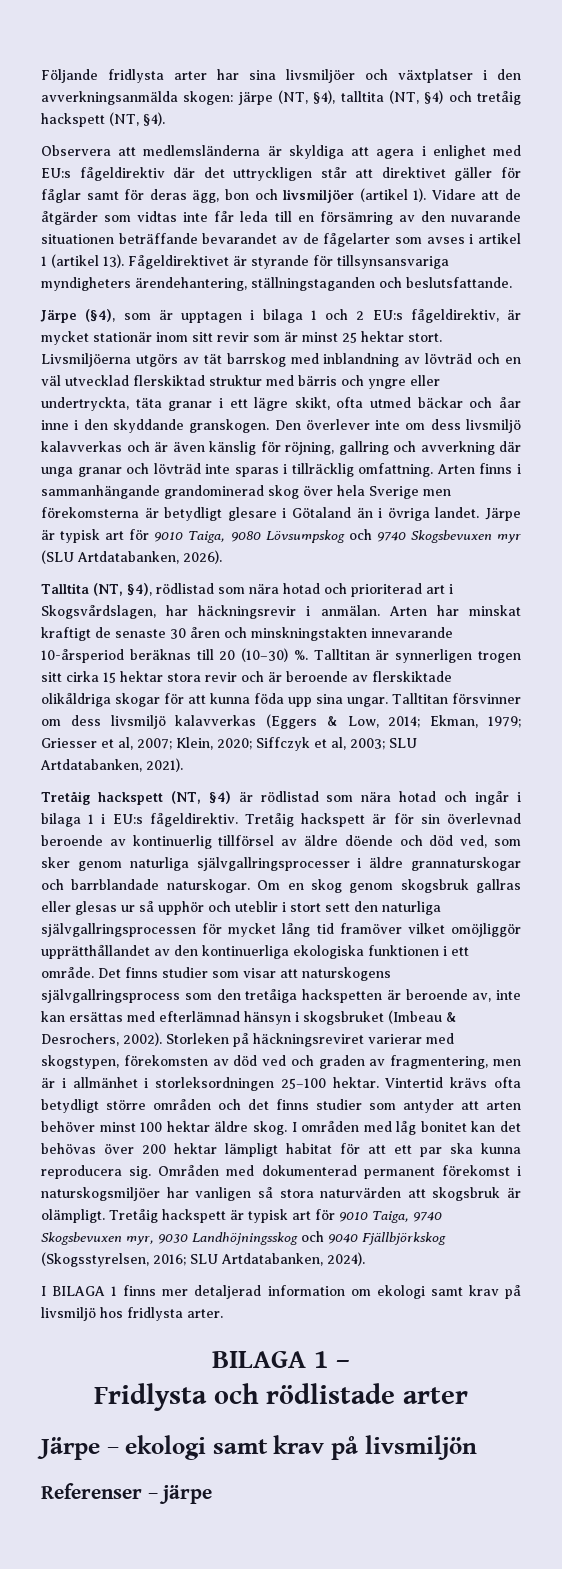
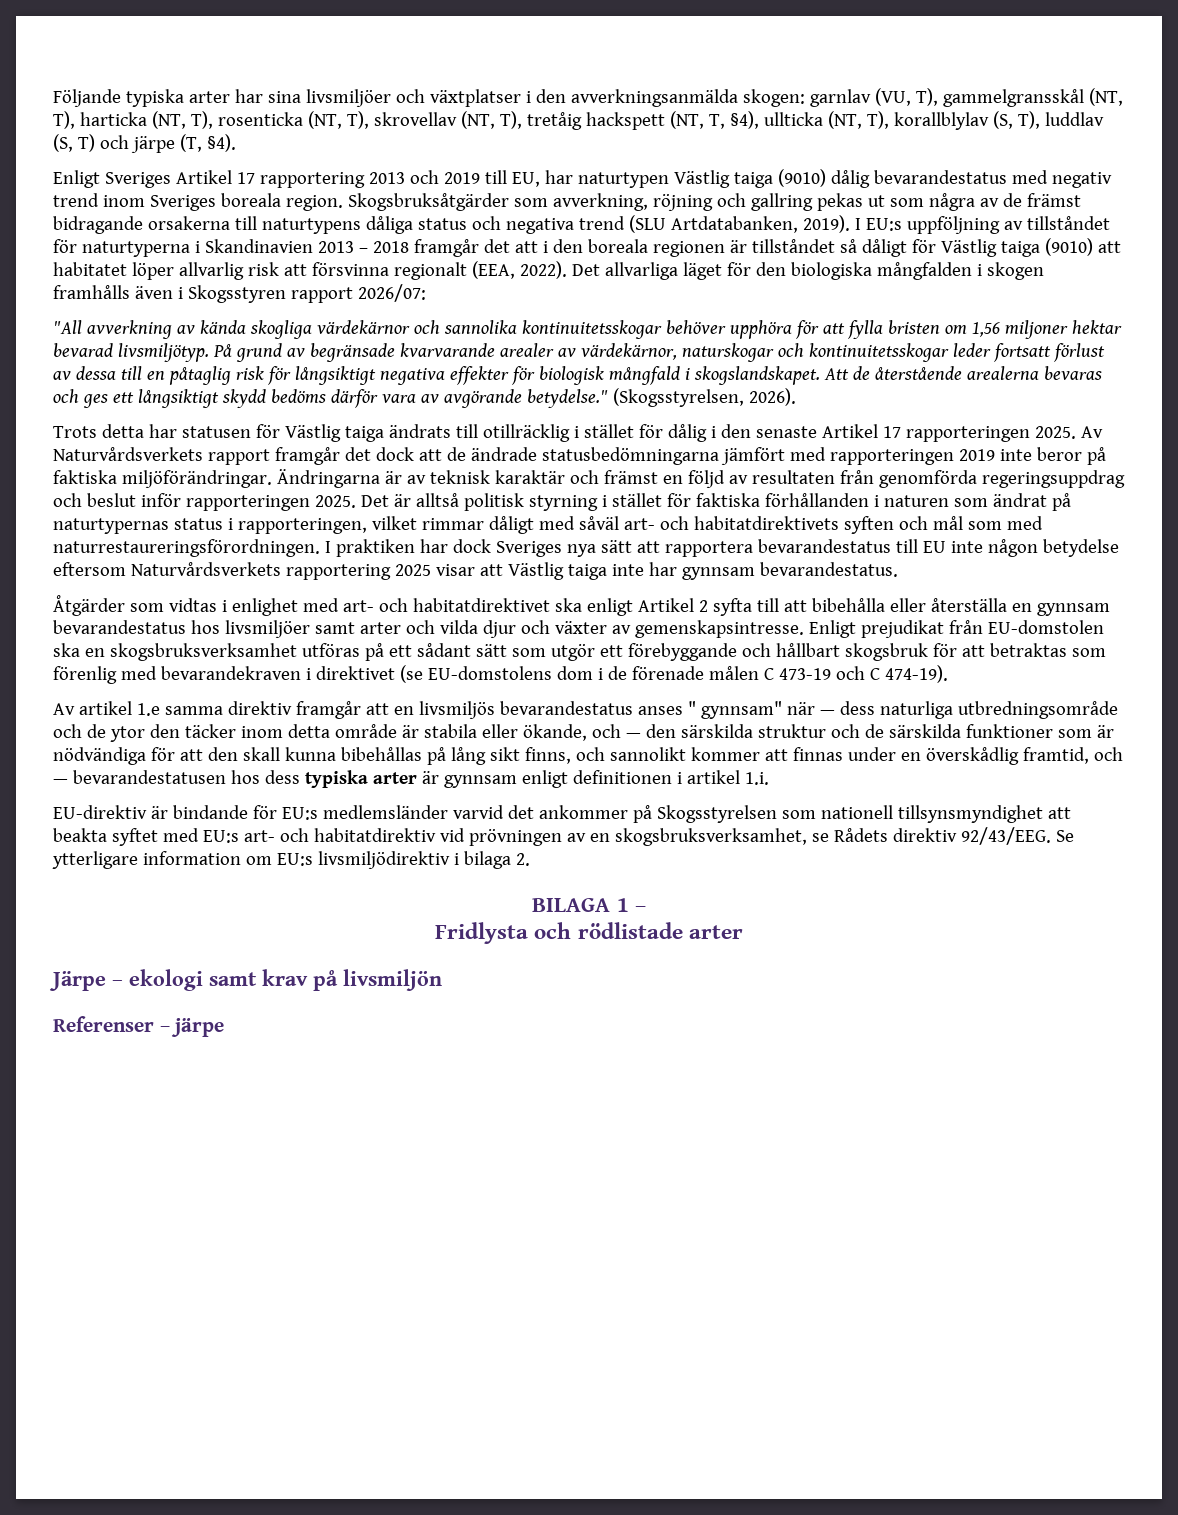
- Följande fridlysta arter har sina livsmiljöer och växtplatser i den avverkningsanmälda skogen: järpe (NT, §4), talltita (NT, §4) och tretåig hackspett (NT, §4).
- Observera att medlemsländerna är skyldiga att agera i enlighet med EU:s fågeldirektiv där det uttryckligen står att direktivet gäller för fåglar samt för deras ägg, bon och livsmiljöer (artikel 1). Vidare att de åtgärder som vidtas inte får leda till en försämring av den nuvarande situationen beträffande bevarandet av de fågelarter som avses i artikel 1 (artikel 13). Fågeldirektivet är styrande för tillsynsansvariga myndigheters ärendehantering, ställningstaganden och beslutsfattande.
- Järpe (§4), som är upptagen i bilaga 1 och 2 EU:s fågeldirektiv, är mycket stationär inom sitt revir som är minst 25 hektar stort. Livsmiljöerna utgörs av tät barrskog med inblandning av lövträd och en väl utvecklad flerskiktad struktur med bärris och yngre eller undertryckta, täta granar i ett lägre skikt, ofta utmed bäckar och åar inne i den skyddande granskogen. Den överlever inte om dess livsmiljö kalavverkas och är även känslig för röjning, gallring och avverkning där unga granar och lövträd inte sparas i tillräcklig omfattning. Arten finns i sammanhängande grandominerad skog över hela Sverige men förekomsterna är betydligt glesare i Götaland än i övriga landet. Järpe är typisk art för 9010 Taiga, 9080 Lövsumpskog och 9740 Skogsbevuxen myr (SLU Artdatabanken, 2026).
- Talltita (NT, §4), rödlistad som nära hotad och prioriterad art i Skogsvårdslagen, har häckningsrevir i anmälan. Arten har minskat kraftigt de senaste 30 åren och minskningstakten innevarande 10-årsperiod beräknas till 20 (10–30) %. Talltitan är synnerligen trogen sitt cirka 15 hektar stora revir och är beroende av flerskiktade olikåldriga skogar för att kunna föda upp sina ungar. Talltitan försvinner om dess livsmiljö kalavverkas (Eggers & Low, 2014; Ekman, 1979; Griesser et al, 2007; Klein, 2020; Siffczyk et al, 2003; SLU Artdatabanken, 2021).
- Tretåig hackspett (NT, §4) är rödlistad som nära hotad och ingår i bilaga 1 i EU:s fågeldirektiv. Tretåig hackspett är för sin överlevnad beroende av kontinuerlig tillförsel av äldre döende och död ved, som sker genom naturliga självgallringsprocesser i äldre grannaturskogar och barrblandade naturskogar. Om en skog genom skogsbruk gallras eller glesas ur så upphör och uteblir i stort sett den naturliga självgallringsprocessen för mycket lång tid framöver vilket omöjliggör upprätthållandet av den kontinuerliga ekologiska funktionen i ett område. Det finns studier som visar att naturskogens självgallringsprocess som den tretåiga hackspetten är beroende av, inte kan ersättas med efterlämnad hänsyn i skogsbruket (Imbeau & Desrochers, 2002). Storleken på häckningsreviret varierar med skogstypen, förekomsten av död ved och graden av fragmentering, men är i allmänhet i storleksordningen 25–100 hektar. Vintertid krävs ofta betydligt större områden och det finns studier som antyder att arten behöver minst 100 hektar äldre skog. I områden med låg bonitet kan det behövas över 200 hektar lämpligt habitat för att ett par ska kunna reproducera sig. Områden med dokumenterad permanent förekomst i naturskogsmiljöer har vanligen så stora naturvärden att skogsbruk är olämpligt. Tretåig hackspett är typisk art för 9010 Taiga, 9740 Skogsbevuxen myr, 9030 Landhöjningsskog och 9040 Fjällbjörkskog (Skogsstyrelsen, 2016; SLU Artdatabanken, 2024).
- I BILAGA 1 finns mer detaljerad information om ekologi samt krav på livsmiljö hos fridlysta arter.
+ Följande typiska arter har sina livsmiljöer och växtplatser i den avverkningsanmälda skogen: garnlav (VU, T), gammelgransskål (NT, T), harticka (NT, T), rosenticka (NT, T), skrovellav (NT, T), tretåig hackspett (NT, T, §4), ullticka (NT, T), korallblylav (S, T), luddlav (S, T) och järpe (T, §4).
+ Enligt Sveriges Artikel 17 rapportering 2013 och 2019 till EU, har naturtypen Västlig taiga (9010) dålig bevarandestatus med negativ trend inom Sveriges boreala region. Skogsbruksåtgärder som avverkning, röjning och gallring pekas ut som några av de främst bidragande orsakerna till naturtypens dåliga status och negativa trend (SLU Artdatabanken, 2019). I EU:s uppföljning av tillståndet för naturtyperna i Skandinavien 2013 – 2018 framgår det att i den boreala regionen är tillståndet så dåligt för Västlig taiga (9010) att habitatet löper allvarlig risk att försvinna regionalt (EEA, 2022). Det allvarliga läget för den biologiska mångfalden i skogen framhålls även i Skogsstyren rapport 2026/07:
+ "All avverkning av kända skogliga värdekärnor och sannolika kontinuitetsskogar behöver upphöra för att fylla bristen om 1,56 miljoner hektar bevarad livsmiljötyp. På grund av begränsade kvarvarande arealer av värdekärnor, naturskogar och kontinuitetsskogar leder fortsatt förlust av dessa till en påtaglig risk för långsiktigt negativa effekter för biologisk mångfald i skogslandskapet. Att de återstående arealerna bevaras och ges ett långsiktigt skydd bedöms därför vara av avgörande betydelse." (Skogsstyrelsen, 2026).
+ Trots detta har statusen för Västlig taiga ändrats till otillräcklig i stället för dålig i den senaste Artikel 17 rapporteringen 2025. Av Naturvårdsverkets rapport framgår det dock att de ändrade statusbedömningarna jämfört med rapporteringen 2019 inte beror på faktiska miljöförändringar. Ändringarna är av teknisk karaktär och främst en följd av resultaten från genomförda regeringsuppdrag och beslut inför rapporteringen 2025. Det är alltså politisk styrning i stället för faktiska förhållanden i naturen som ändrat på naturtypernas status i rapporteringen, vilket rimmar dåligt med såväl art- och habitatdirektivets syften och mål som med naturrestaureringsförordningen. I praktiken har dock Sveriges nya sätt att rapportera bevarandestatus till EU inte någon betydelse eftersom Naturvårdsverkets rapportering 2025 visar att Västlig taiga inte har gynnsam bevarandestatus.
+ Åtgärder som vidtas i enlighet med art- och habitatdirektivet ska enligt Artikel 2 syfta till att bibehålla eller återställa en gynnsam bevarandestatus hos livsmiljöer samt arter och vilda djur och växter av gemenskapsintresse. Enligt prejudikat från EU-domstolen ska en skogsbruksverksamhet utföras på ett sådant sätt som utgör ett förebyggande och hållbart skogsbruk för att betraktas som förenlig med bevarandekraven i direktivet (se EU-domstolens dom i de förenade målen C 473-19 och C 474-19).
+ Av artikel 1.e samma direktiv framgår att en livsmiljös bevarandestatus anses " gynnsam" när — dess naturliga utbredningsområde och de ytor den täcker inom detta område är stabila eller ökande, och — den särskilda struktur och de särskilda funktioner som är nödvändiga för att den skall kunna bibehållas på lång sikt finns, och sannolikt kommer att finnas under en överskådlig framtid, och — bevarandestatusen hos dess typiska arter är gynnsam enligt definitionen i artikel 1.i.
+ EU-direktiv är bindande för EU:s medlemsländer varvid det ankommer på Skogsstyrelsen som nationell tillsynsmyndighet att beakta syftet med EU:s art- och habitatdirektiv vid prövningen av en skogsbruksverksamhet, se Rådets direktiv 92/43/EEG. Se ytterligare information om EU:s livsmiljödirektiv i bilaga 2.

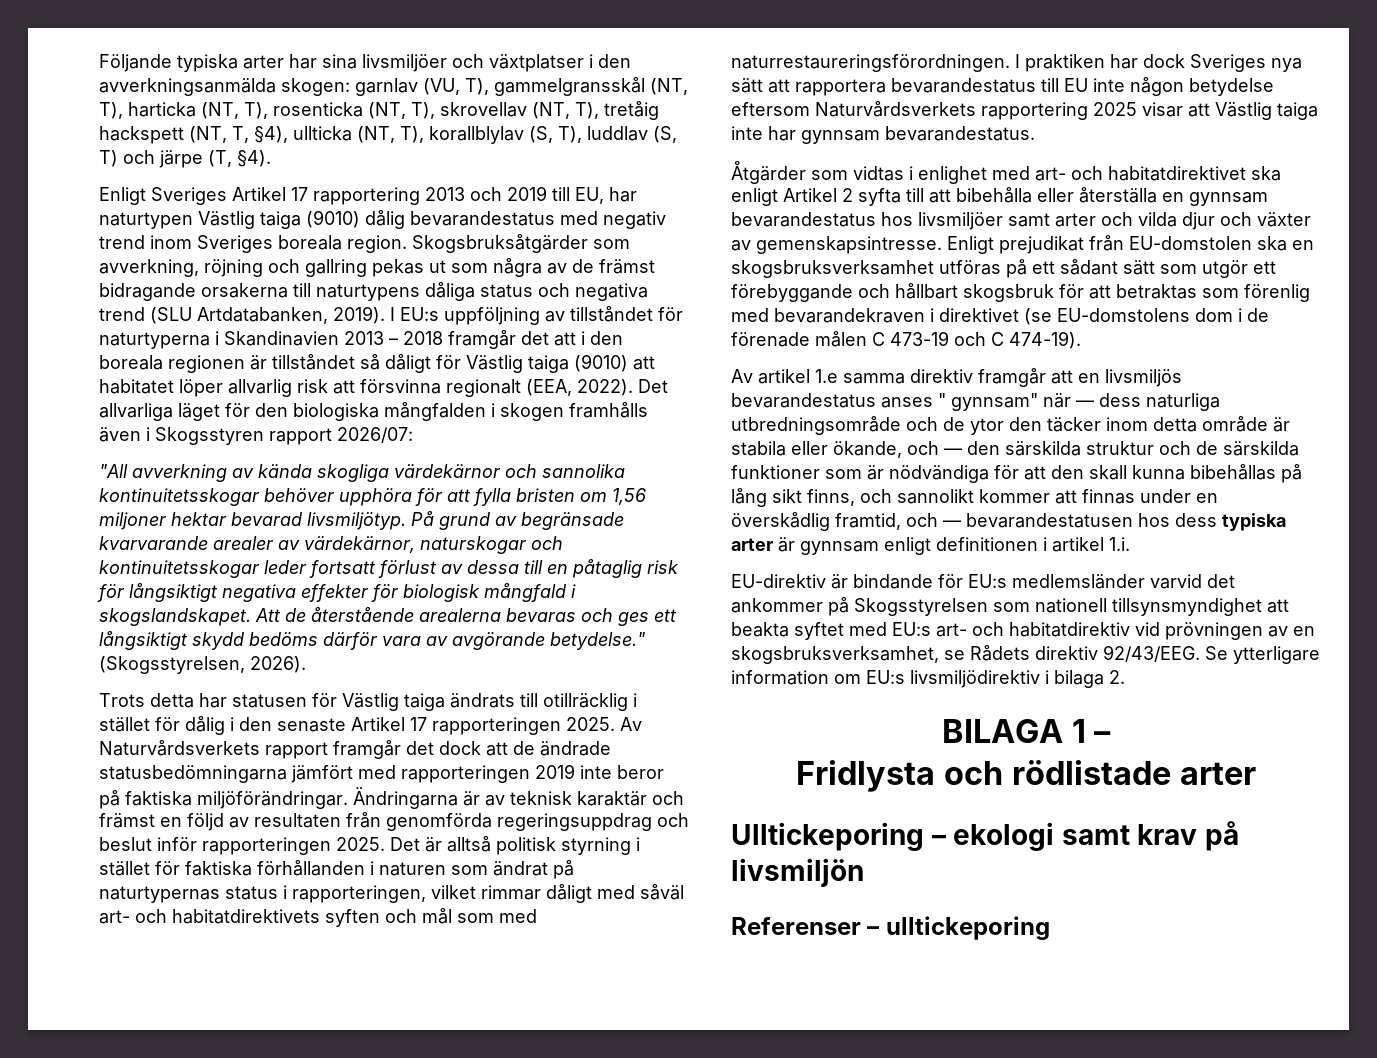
- Järpe – ekologi samt krav på livsmiljön
+ Ulltickeporing – ekologi samt krav på livsmiljön
- Referenser – järpe
+ Referenser – ulltickeporing

